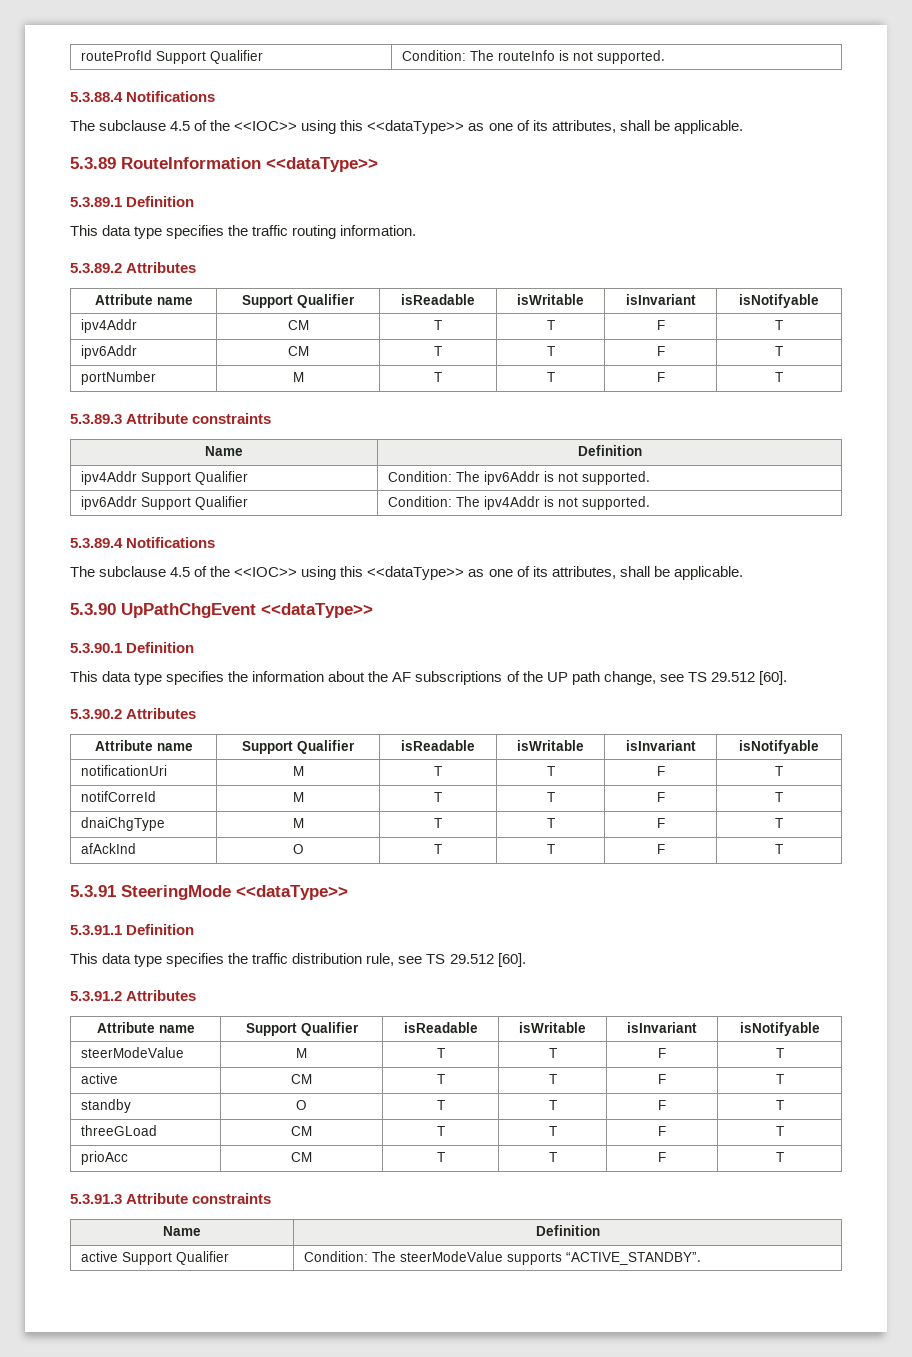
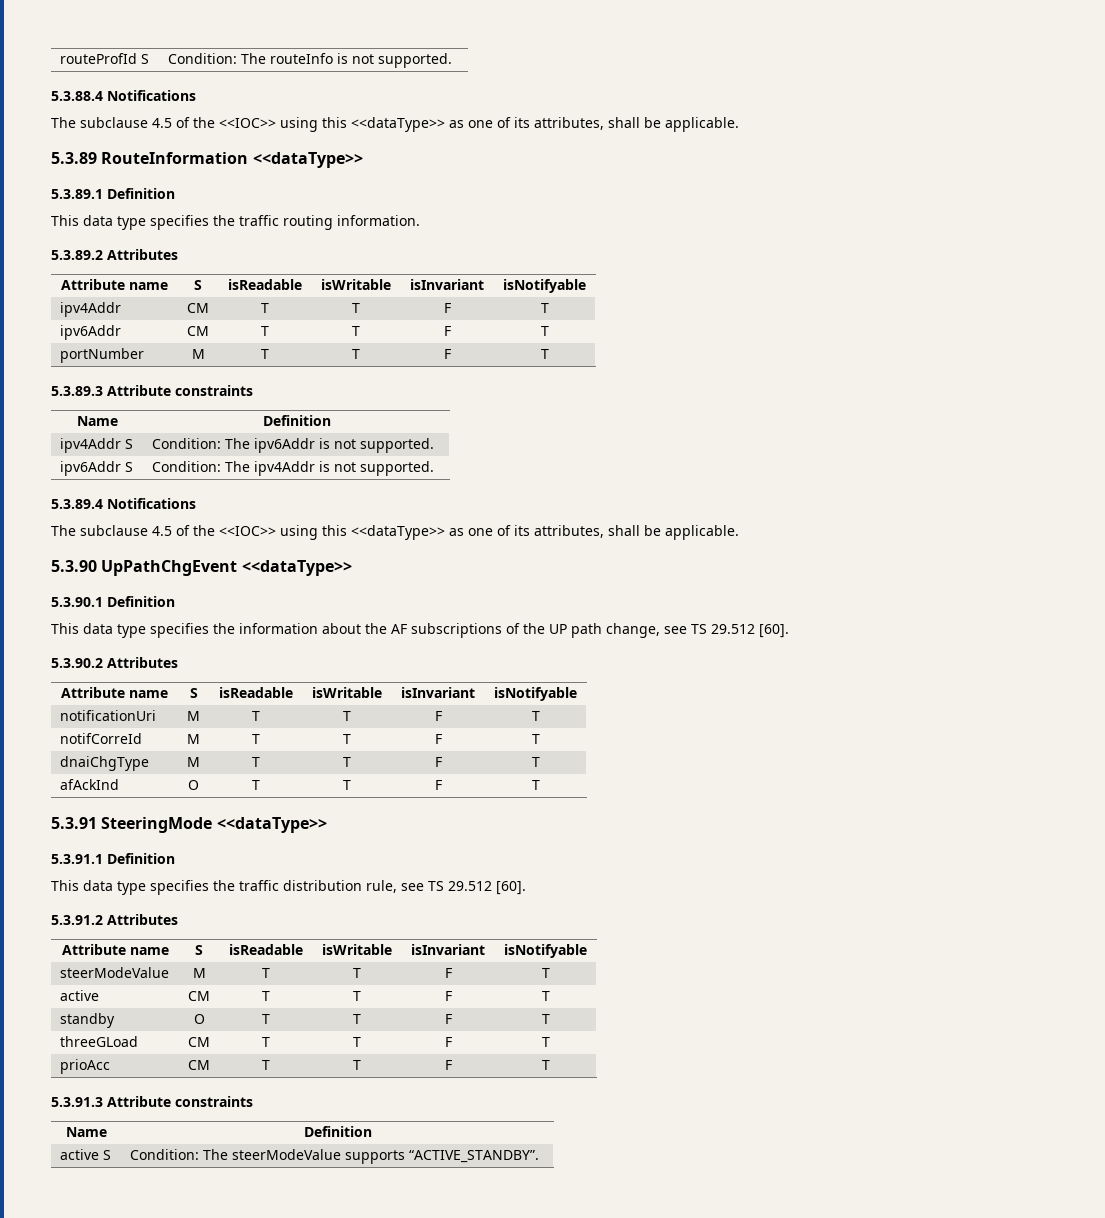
- routeProfId Support Qualifier | Condition: The routeInfo is not supported.
+ routeProfId S | Condition: The routeInfo is not supported.
  5.3.89.2 Attributes
- Attribute name | Support Qualifier | isReadable | isWritable | isInvariant | isNotifyable
+ Attribute name | S | isReadable | isWritable | isInvariant | isNotifyable
- ipv4Addr Support Qualifier | Condition: The ipv6Addr is not supported.
+ ipv4Addr S | Condition: The ipv6Addr is not supported.
- ipv6Addr Support Qualifier | Condition: The ipv4Addr is not supported.
+ ipv6Addr S | Condition: The ipv4Addr is not supported.
  5.3.90.2 Attributes
- Attribute name | Support Qualifier | isReadable | isWritable | isInvariant | isNotifyable
+ Attribute name | S | isReadable | isWritable | isInvariant | isNotifyable
  5.3.91.2 Attributes
- Attribute name | Support Qualifier | isReadable | isWritable | isInvariant | isNotifyable
+ Attribute name | S | isReadable | isWritable | isInvariant | isNotifyable
- active Support Qualifier | Condition: The steerModeValue supports “ACTIVE_STANDBY”.
+ active S | Condition: The steerModeValue supports “ACTIVE_STANDBY”.

